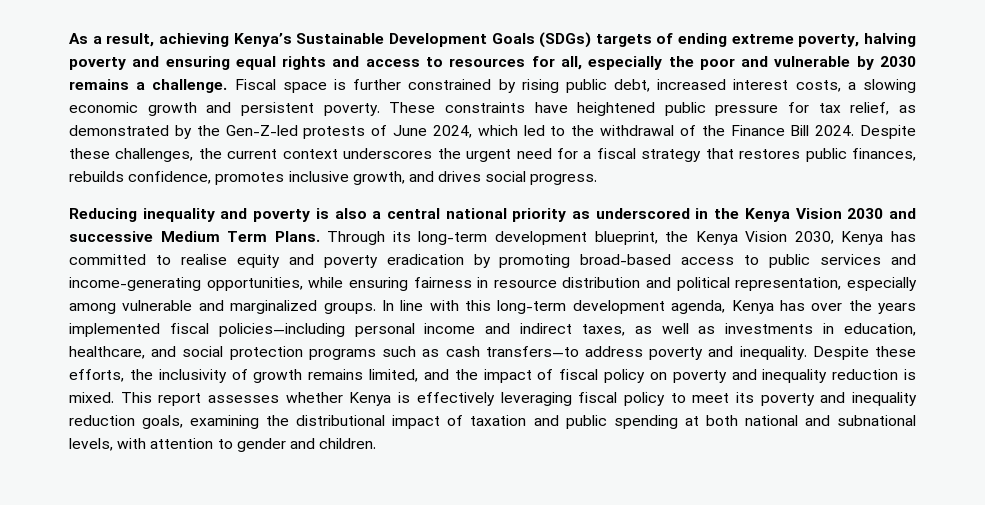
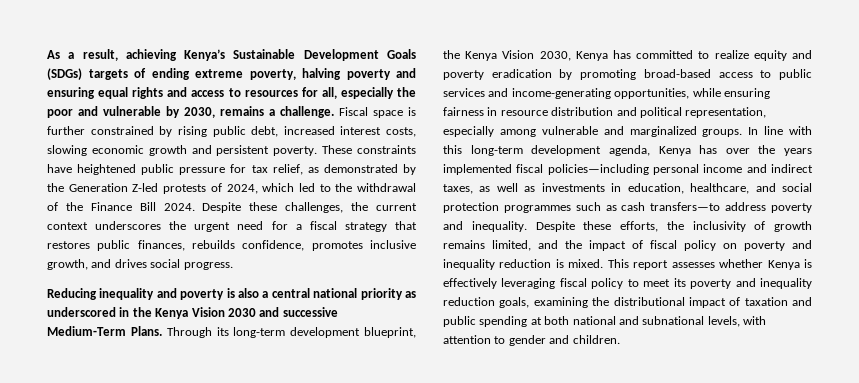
- As a result, achieving Kenya’s Sustainable Development Goals (SDGs) targets of ending extreme poverty, halving poverty and ensuring equal rights and access to resources for all, especially the poor and vulnerable by 2030 remains a challenge.
+ As a result, achieving Kenya’s Sustainable Development Goals (SDGs) targets of ending extreme poverty, halving poverty and ensuring equal rights and access to resources for all, especially the poor and vulnerable by 2030, remains a challenge.
- Fiscal space is further constrained by rising public debt, increased interest costs, a slowing economic growth and persistent poverty.
+ Fiscal space is further constrained by rising public debt, increased interest costs, slowing economic growth and persistent poverty.
- These constraints have heightened public pressure for tax relief, as demonstrated by the Gen-Z-led protests of June 2024, which led to the withdrawal of the Finance Bill 2024.
+ These constraints have heightened public pressure for tax relief, as demonstrated by the Generation Z-led protests of 2024, which led to the withdrawal of the Finance Bill 2024.
- Reducing inequality and poverty is also a central national priority as underscored in the Kenya Vision 2030 and successive Medium Term Plans.
+ Reducing inequality and poverty is also a central national priority as underscored in the Kenya Vision 2030 and successive Medium-Term Plans.
- Through its long-term development blueprint, the Kenya Vision 2030, Kenya has committed to realise equity and poverty eradication by promoting broad-based access to public services and income-generating opportunities, while ensuring fairness in resource distribution and political representation, especially among vulnerable and marginalized groups.
+ Through its long-term development blueprint, the Kenya Vision 2030, Kenya has committed to realize equity and poverty eradication by promoting broad-based access to public services and income-generating opportunities, while ensuring fairness in resource distribution and political representation, especially among vulnerable and marginalized groups.
- In line with this long-term development agenda, Kenya has over the years implemented fiscal policies—including personal income and indirect taxes, as well as investments in education, healthcare, and social protection programs such as cash transfers—to address poverty and inequality.
+ In line with this long-term development agenda, Kenya has over the years implemented fiscal policies—including personal income and indirect taxes, as well as investments in education, healthcare, and social protection programmes such as cash transfers—to address poverty and inequality.

